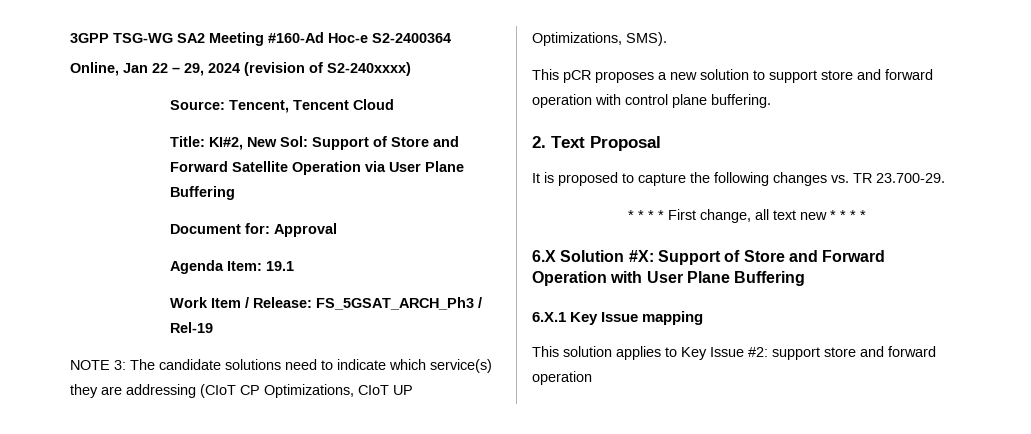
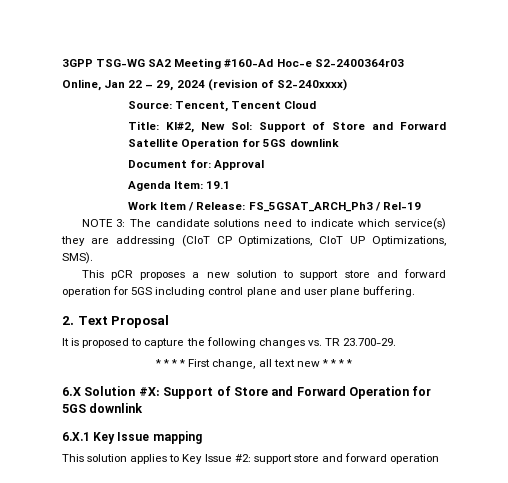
- 3GPP TSG-WG SA2 Meeting #160-Ad Hoc-e S2-2400364
+ 3GPP TSG-WG SA2 Meeting #160-Ad Hoc-e S2-2400364r03
- Title: KI#2, New Sol: Support of Store and Forward Satellite Operation via User Plane Buffering
+ Title: KI#2, New Sol: Support of Store and Forward Satellite Operation for 5GS downlink
- This pCR proposes a new solution to support store and forward operation with control plane buffering.
+ This pCR proposes a new solution to support store and forward operation for 5GS including control plane and user plane buffering.
- 6.X Solution #X: Support of Store and Forward Operation with User Plane Buffering
+ 6.X Solution #X: Support of Store and Forward Operation for 5GS downlink

